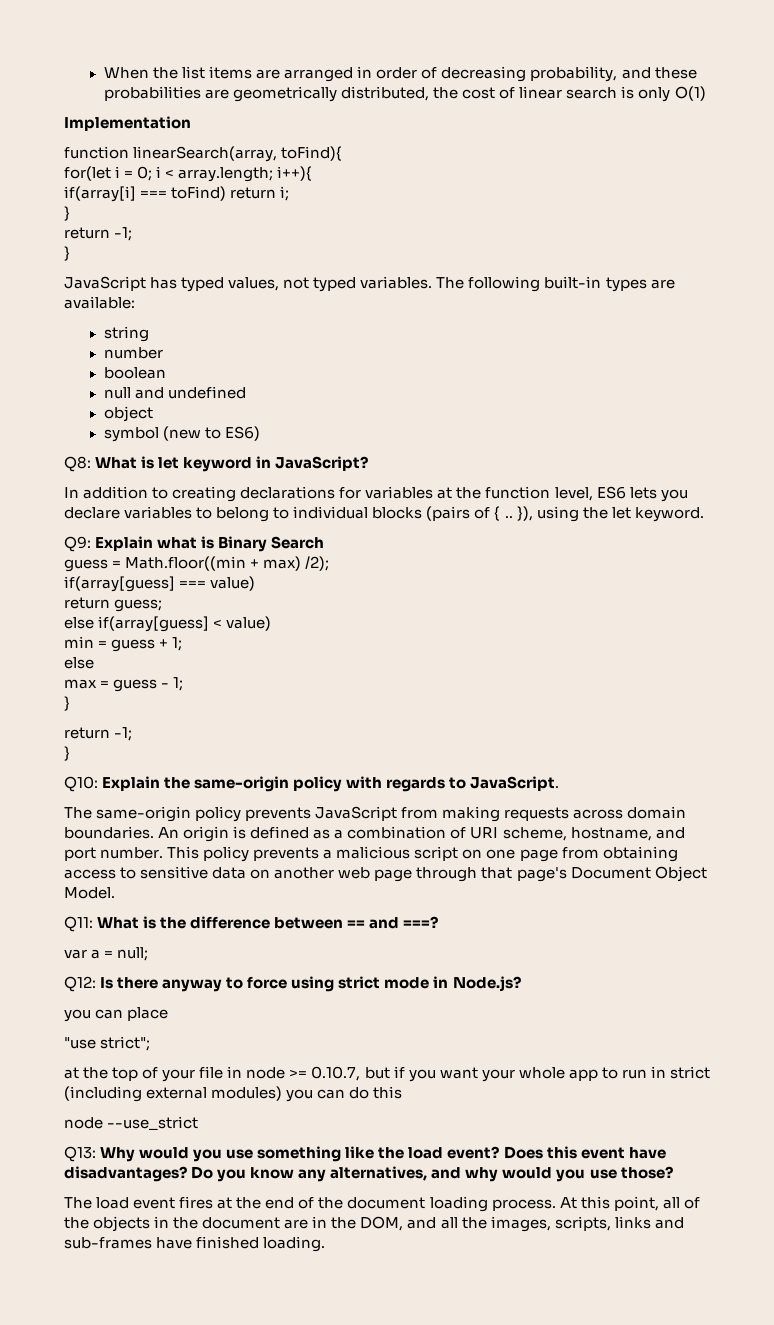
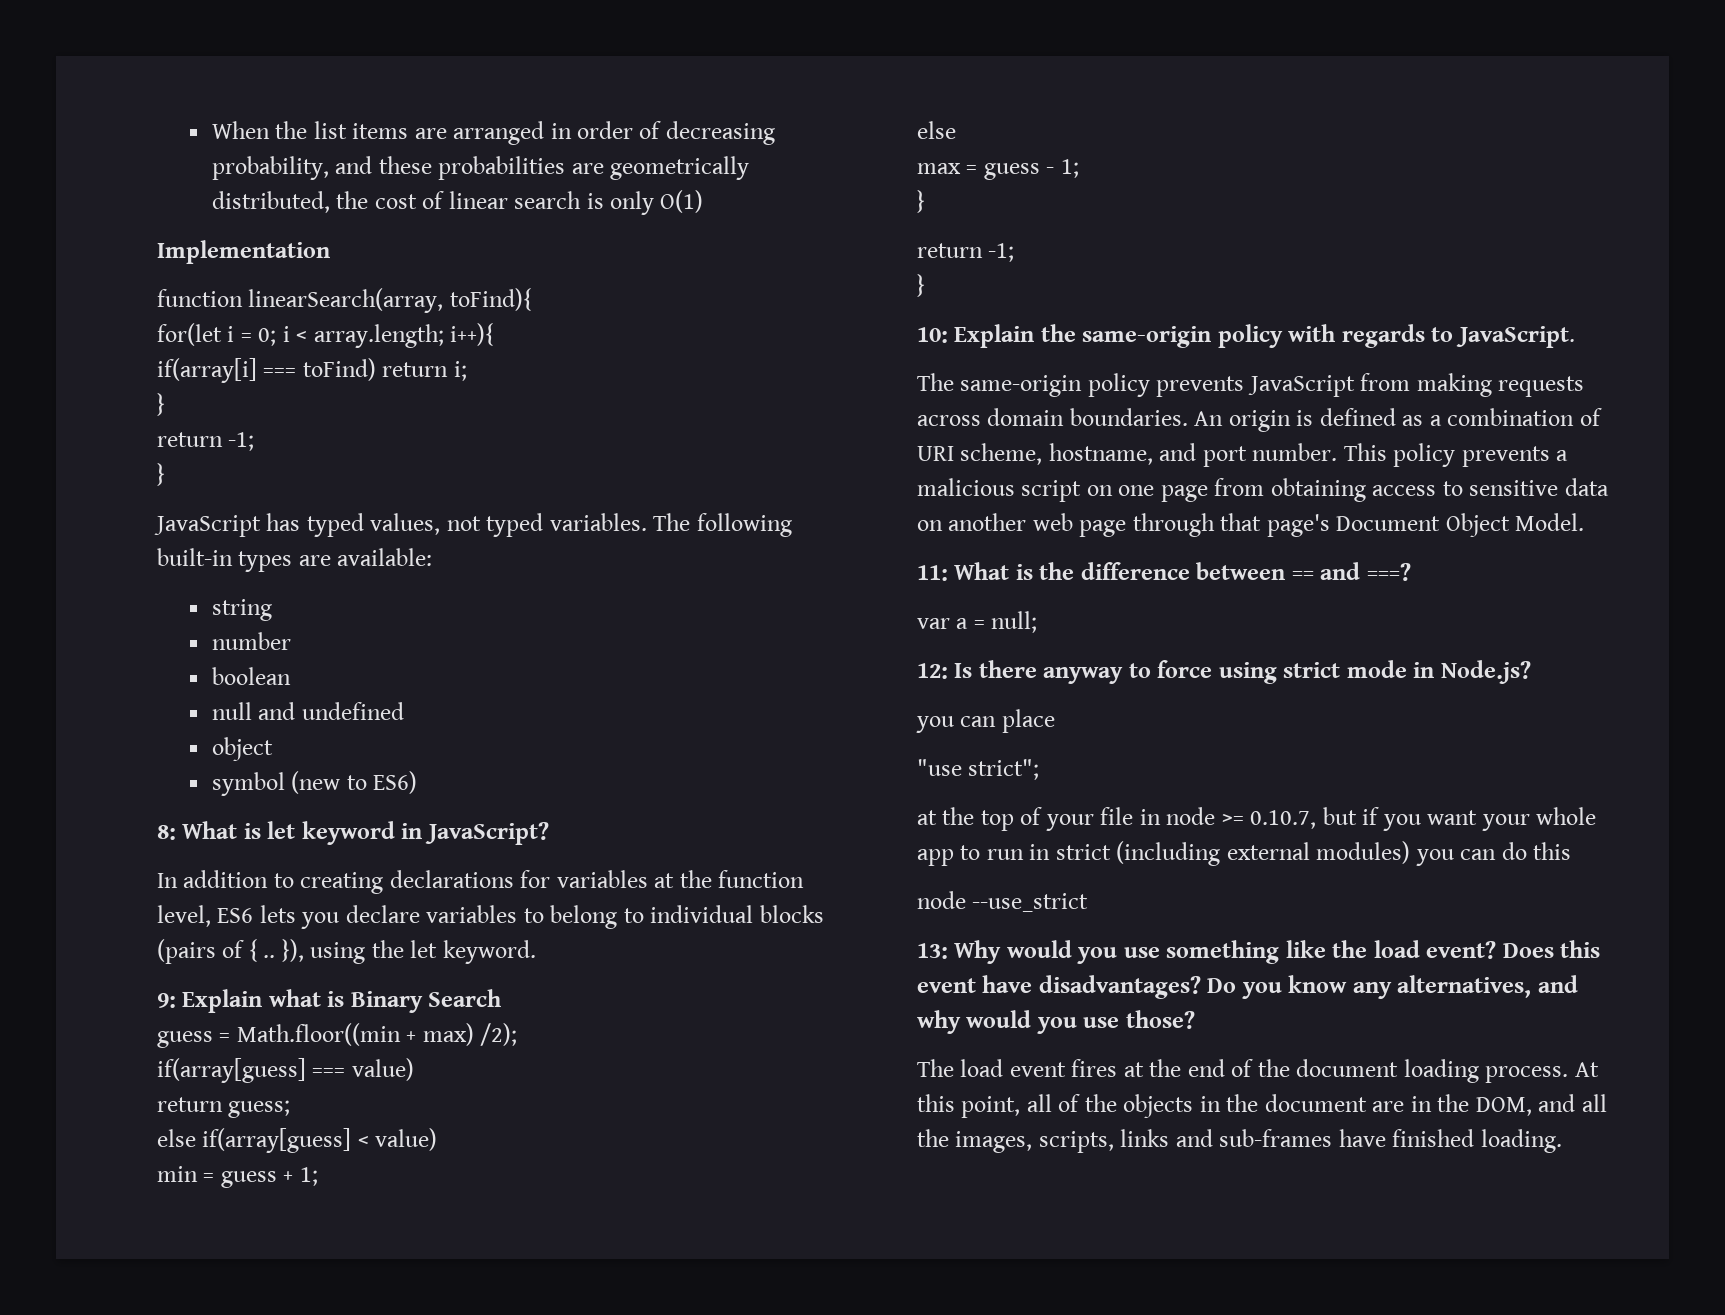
- Q8: What is let keyword in JavaScript?
+ 8: What is let keyword in JavaScript?
- Q9: Explain what is Binary Search
+ 9: Explain what is Binary Search
- Q10: Explain the same-origin policy with regards to JavaScript.
+ 10: Explain the same-origin policy with regards to JavaScript.
- Q11: What is the difference between == and ===?
+ 11: What is the difference between == and ===?
- Q12: Is there anyway to force using strict mode in Node.js?
+ 12: Is there anyway to force using strict mode in Node.js?
- Q13: Why would you use something like the load event?
+ 13: Why would you use something like the load event?

